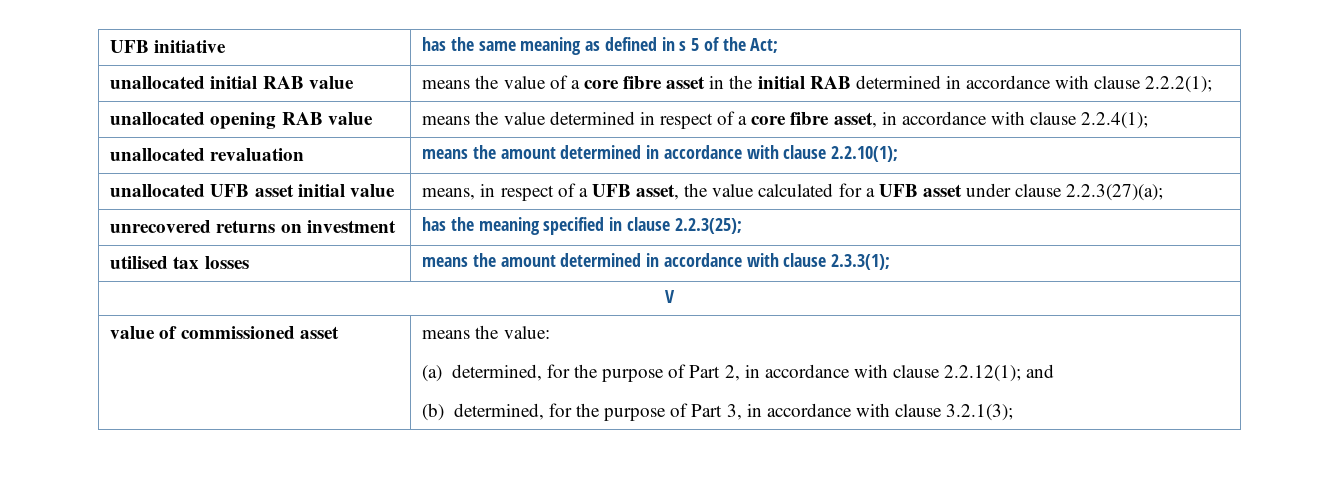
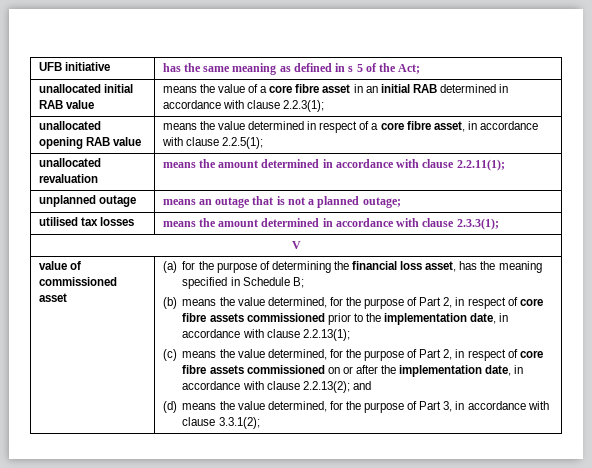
- unallocated initial RAB value | means the value of a core fibre asset in the initial RAB determined in accordance with clause 2.2.2(1);
+ unallocated initial RAB value | means the value of a core fibre asset in an initial RAB determined in accordance with clause 2.2.3(1);
- unallocated opening RAB value | means the value determined in respect of a core fibre asset, in accordance with clause 2.2.4(1);
+ unallocated opening RAB value | means the value determined in respect of a core fibre asset, in accordance with clause 2.2.5(1);
- unallocated revaluation | means the amount determined in accordance with clause 2.2.10(1);
- unallocated UFB asset initial value | means, in respect of a UFB asset, the value calculated for a UFB asset under clause 2.2.3(27)(a);
- unrecovered returns on investment | has the meaning specified in clause 2.2.3(25);
+ unallocated revaluation | means the amount determined in accordance with clause 2.2.11(1);
+ unplanned outage | means an outage that is not a planned outage;
- means the value:
- (a) determined, for the purpose of Part 2, in accordance with clause 2.2.12(1); and
- (b) determined, for the purpose of Part 3, in accordance with clause 3.2.1(3);
+ (a) for the purpose of determining the financial loss asset, has the meaning specified in Schedule B;
+ (b) means the value determined, for the purpose of Part 2, in respect of core fibre assets commissioned prior to the implementation date, in accordance with clause 2.2.13(1);
+ (c) means the value determined, for the purpose of Part 2, in respect of core fibre assets commissioned on or after the implementation date, in accordance with clause 2.2.13(2); and
+ (d) means the value determined, for the purpose of Part 3, in accordance with clause 3.3.1(2);

